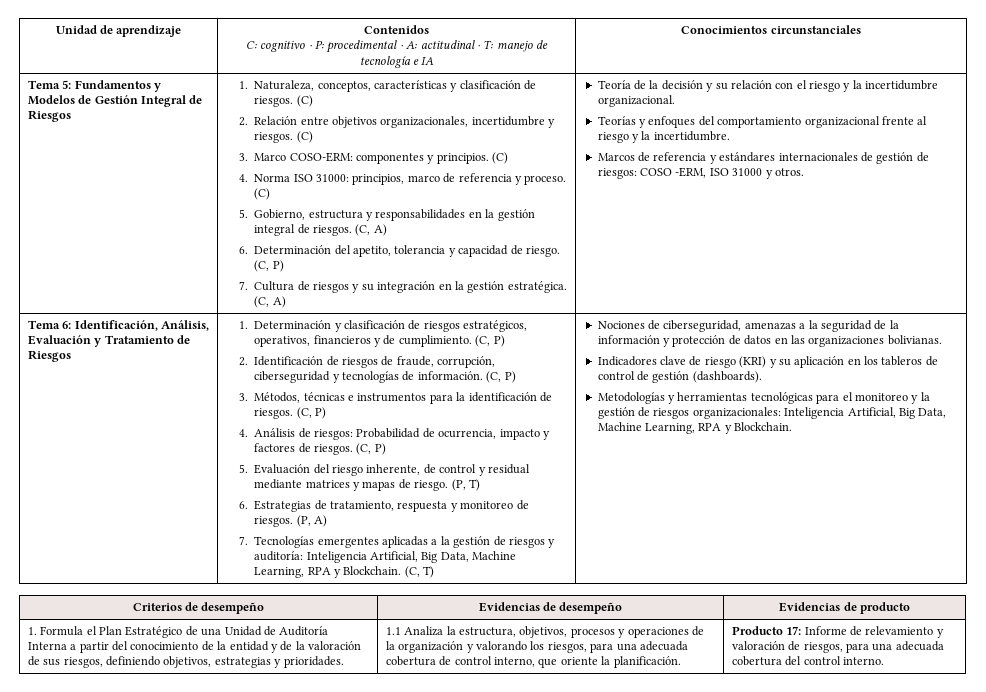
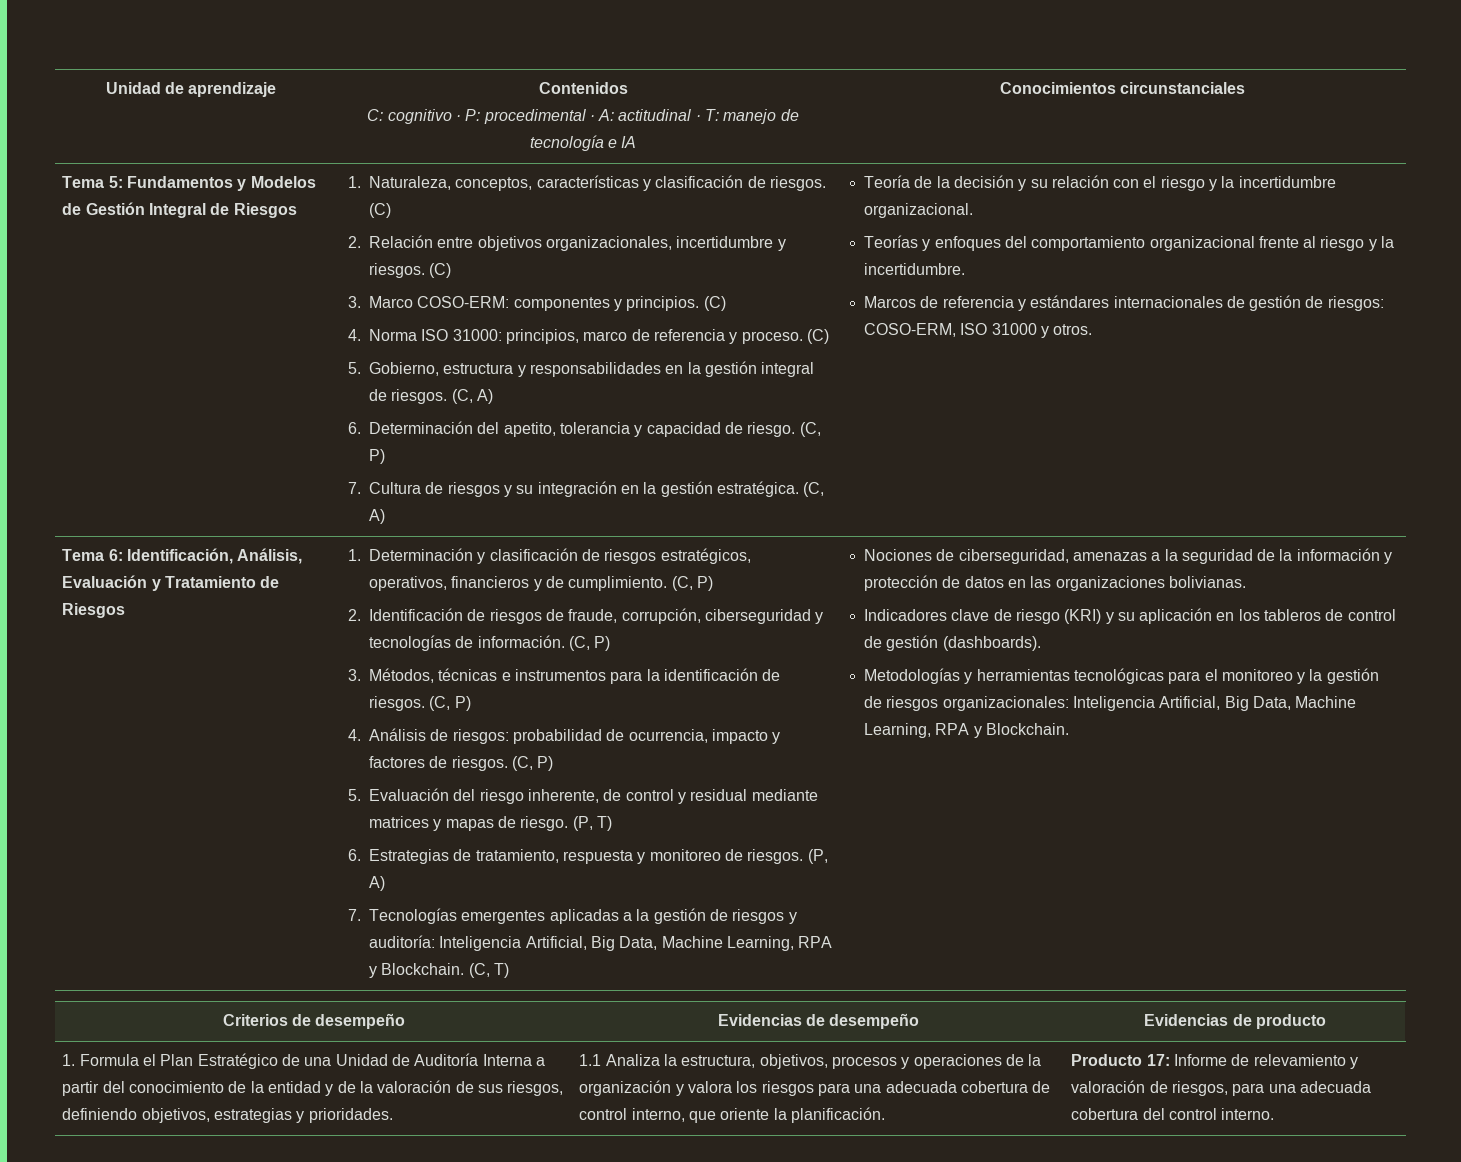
- Marcos de referencia y estándares internacionales de gestión de riesgos: COSO -ERM, ISO 31000 y otros.
+ Marcos de referencia y estándares internacionales de gestión de riesgos: COSO-ERM, ISO 31000 y otros.
- 4. Análisis de riesgos: Probabilidad de ocurrencia, impacto y factores de riesgos.
+ 4. Análisis de riesgos: probabilidad de ocurrencia, impacto y factores de riesgos.
- 1.1 Analiza la estructura, objetivos, procesos y operaciones de la organización y valorando los riesgos, para una adecuada cobertura de control interno, que oriente la planificación.
+ 1.1 Analiza la estructura, objetivos, procesos y operaciones de la organización y valora los riesgos para una adecuada cobertura de control interno, que oriente la planificación.

